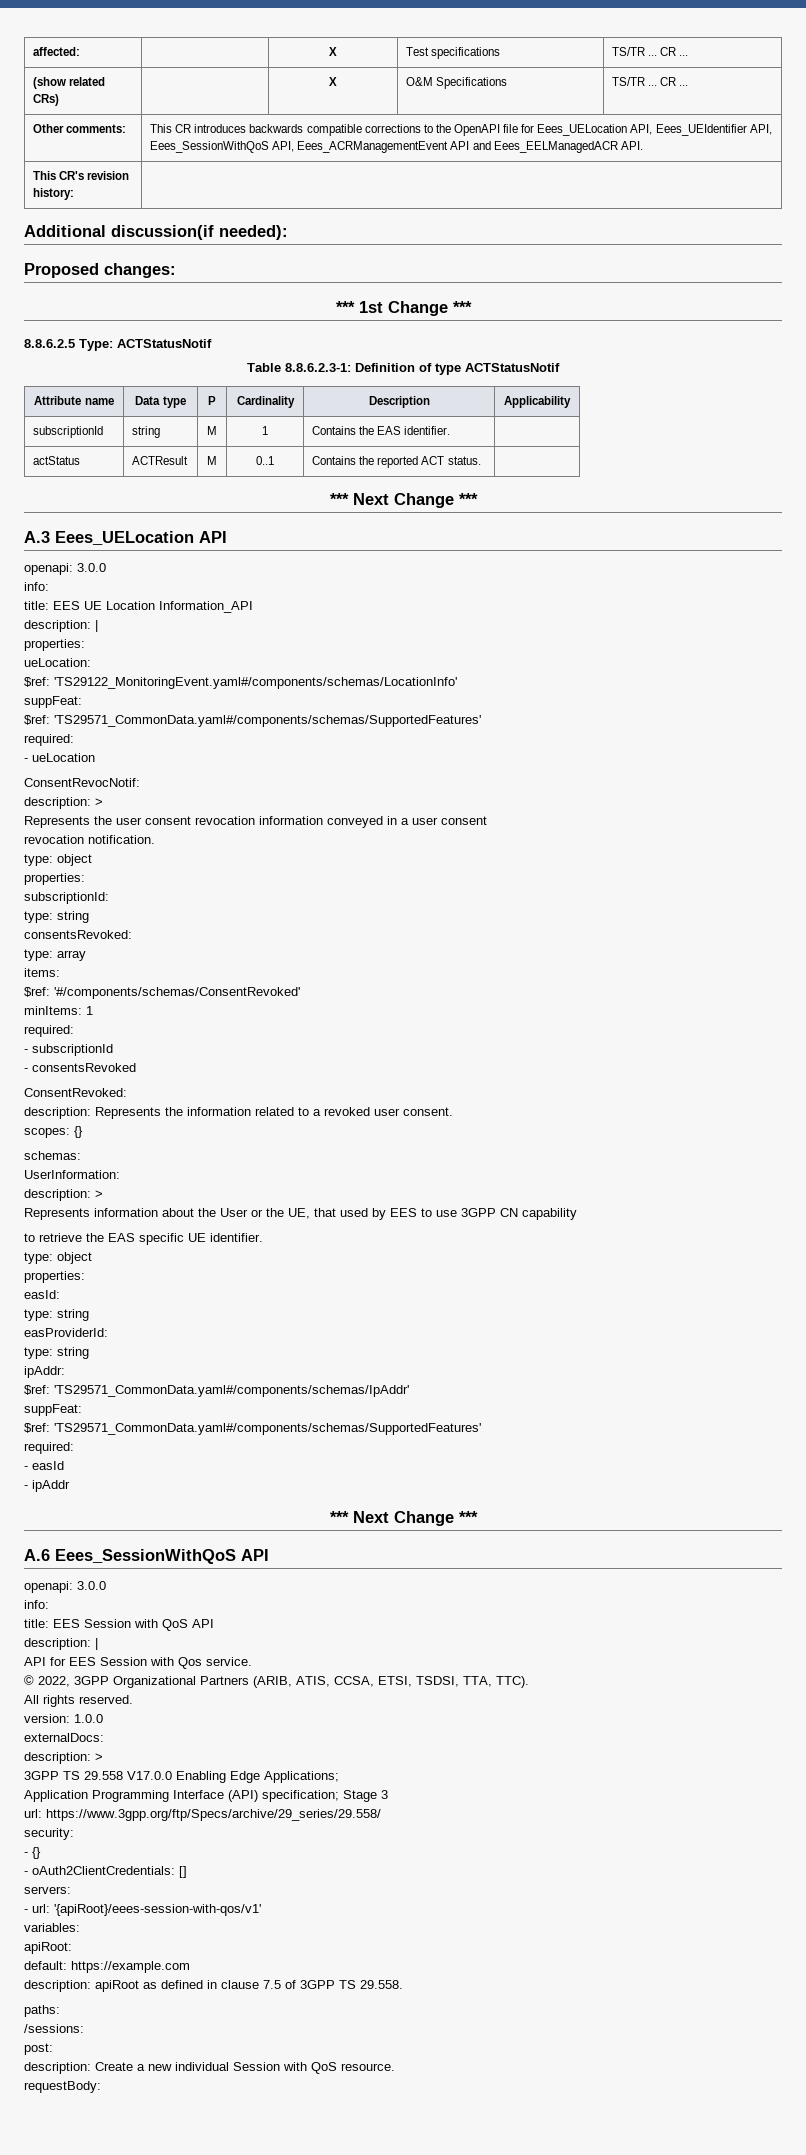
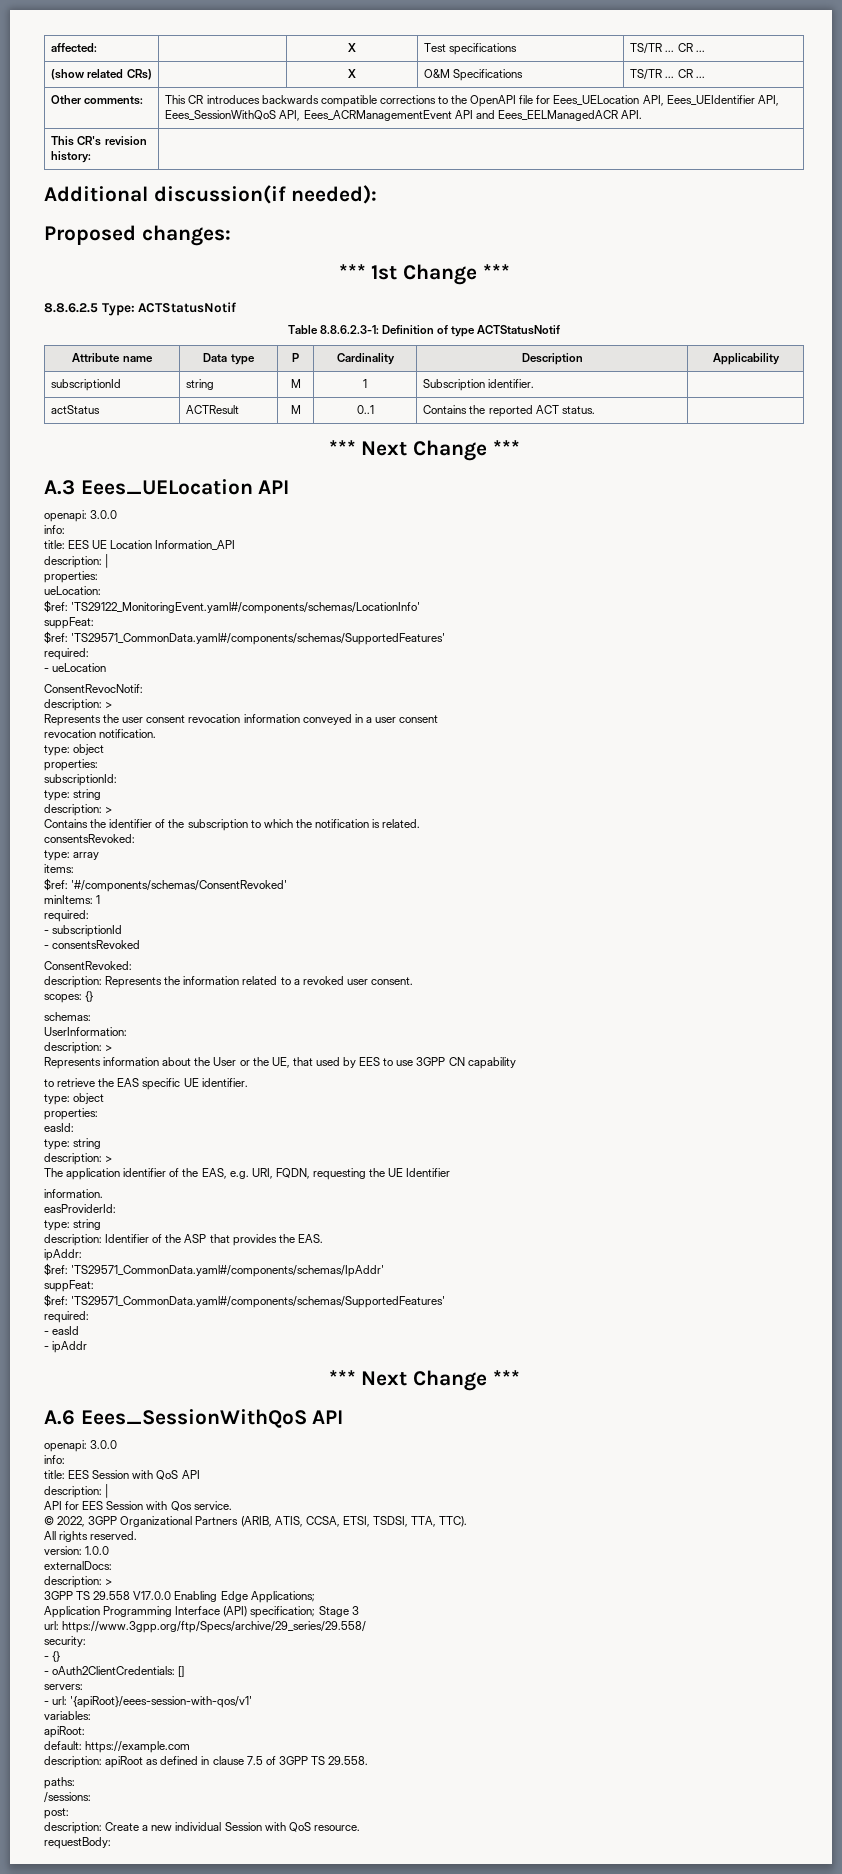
- subscriptionId | string | M | 1 | Contains the EAS identifier. |
+ subscriptionId | string | M | 1 | Subscription identifier. |
  subscriptionId:
  type: string
+ description: >
+ Contains the identifier of the subscription to which the notification is related.
  easId:
  type: string
+ description: >
+ The application identifier of the EAS, e.g. URI, FQDN, requesting the UE Identifier
+ information.
  easProviderId:
  type: string
+ description: Identifier of the ASP that provides the EAS.

